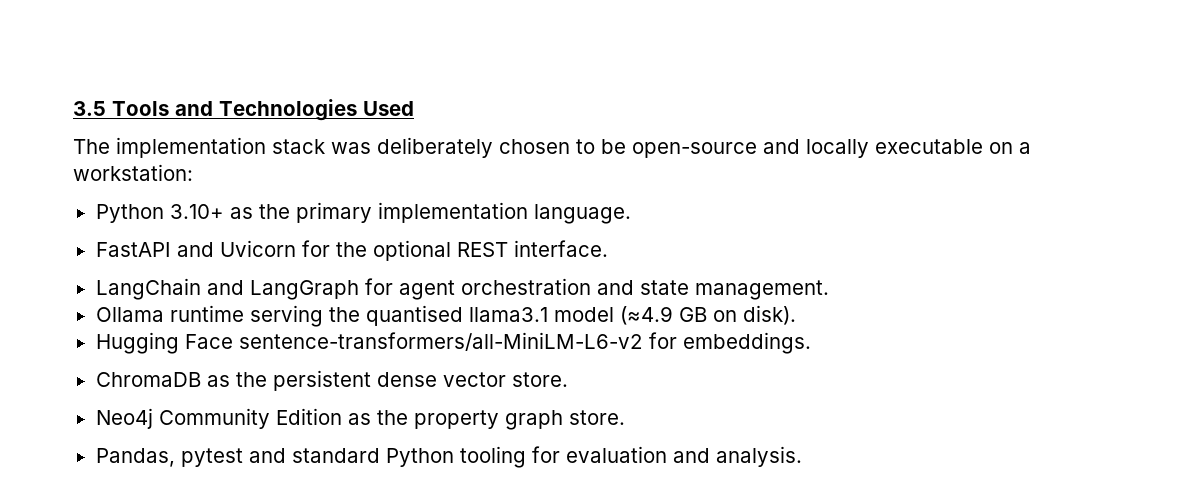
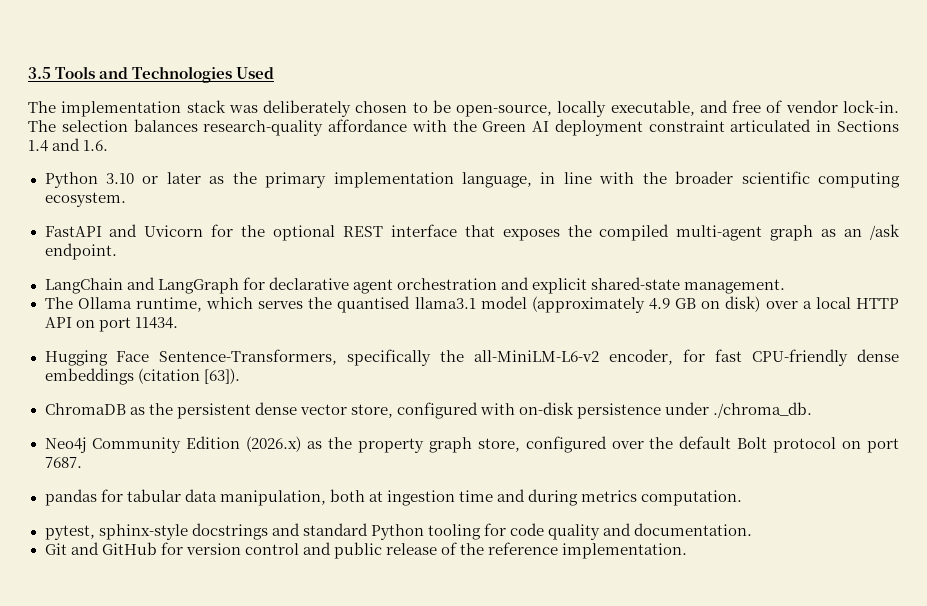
- The implementation stack was deliberately chosen to be open-source and locally executable on a workstation:
- Python 3.10+ as the primary implementation language.
+ The implementation stack was deliberately chosen to be open-source, locally executable, and free of vendor lock-in. The selection balances research-quality affordance with the Green AI deployment constraint articulated in Sections 1.4 and 1.6.
+ Python 3.10 or later as the primary implementation language, in line with the broader scientific computing ecosystem.
- FastAPI and Uvicorn for the optional REST interface.
+ FastAPI and Uvicorn for the optional REST interface that exposes the compiled multi-agent graph as an /ask endpoint.
- LangChain and LangGraph for agent orchestration and state management.
+ LangChain and LangGraph for declarative agent orchestration and explicit shared-state management.
- Ollama runtime serving the quantised llama3.1 model (≈4.9 GB on disk).
- Hugging Face sentence-transformers/all-MiniLM-L6-v2 for embeddings.
+ The Ollama runtime, which serves the quantised llama3.1 model (approximately 4.9 GB on disk) over a local HTTP API on port 11434.
+ Hugging Face Sentence-Transformers, specifically the all-MiniLM-L6-v2 encoder, for fast CPU-friendly dense embeddings (citation [63]).
- ChromaDB as the persistent dense vector store.
+ ChromaDB as the persistent dense vector store, configured with on-disk persistence under ./chroma_db.
- Neo4j Community Edition as the property graph store.
- Pandas, pytest and standard Python tooling for evaluation and analysis.
+ Neo4j Community Edition (2026.x) as the property graph store, configured over the default Bolt protocol on port 7687.
+ pandas for tabular data manipulation, both at ingestion time and during metrics computation.
+ pytest, sphinx-style docstrings and standard Python tooling for code quality and documentation.
+ Git and GitHub for version control and public release of the reference implementation.

